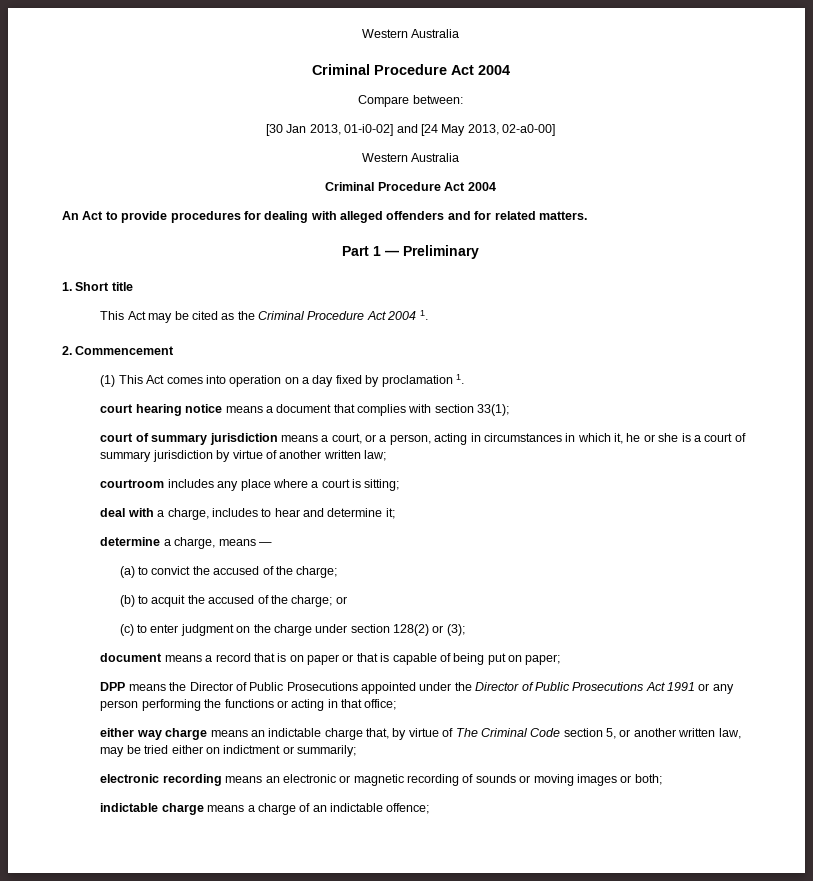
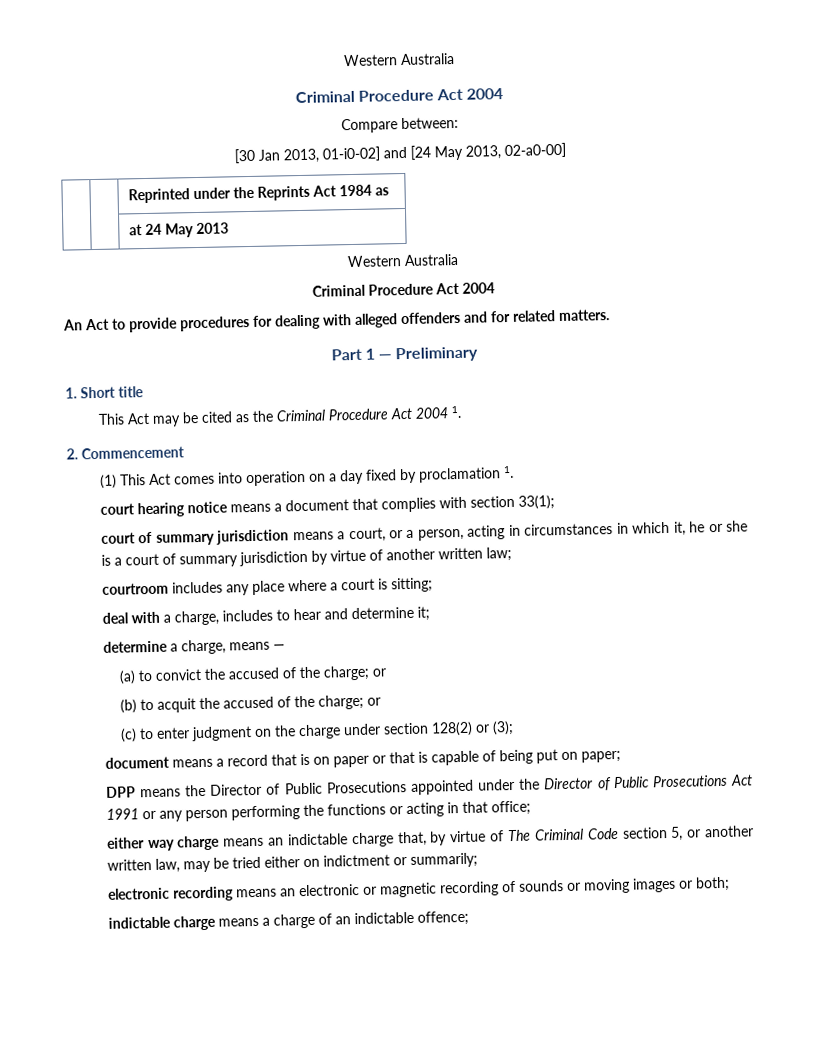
+ | | Reprinted under the Reprints Act 1984 as
+ | | at 24 May 2013
- (a) to convict the accused of the charge;
+ (a) to convict the accused of the charge; or

